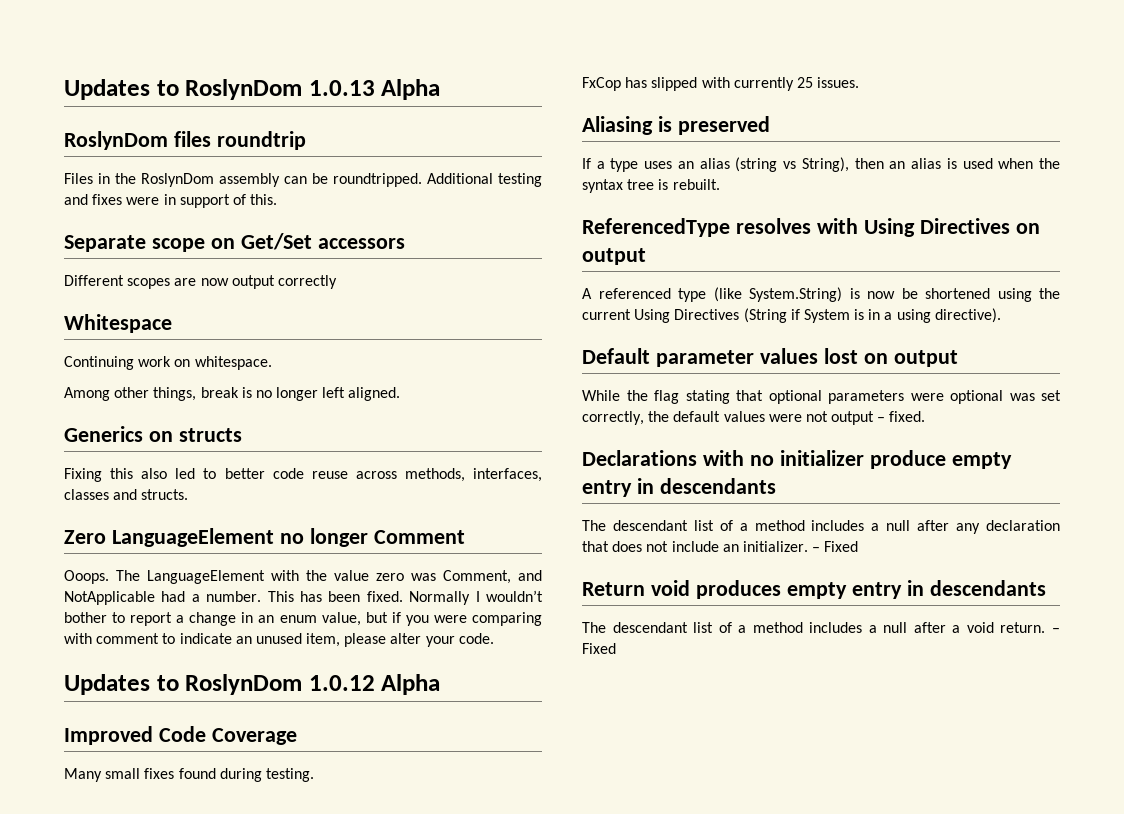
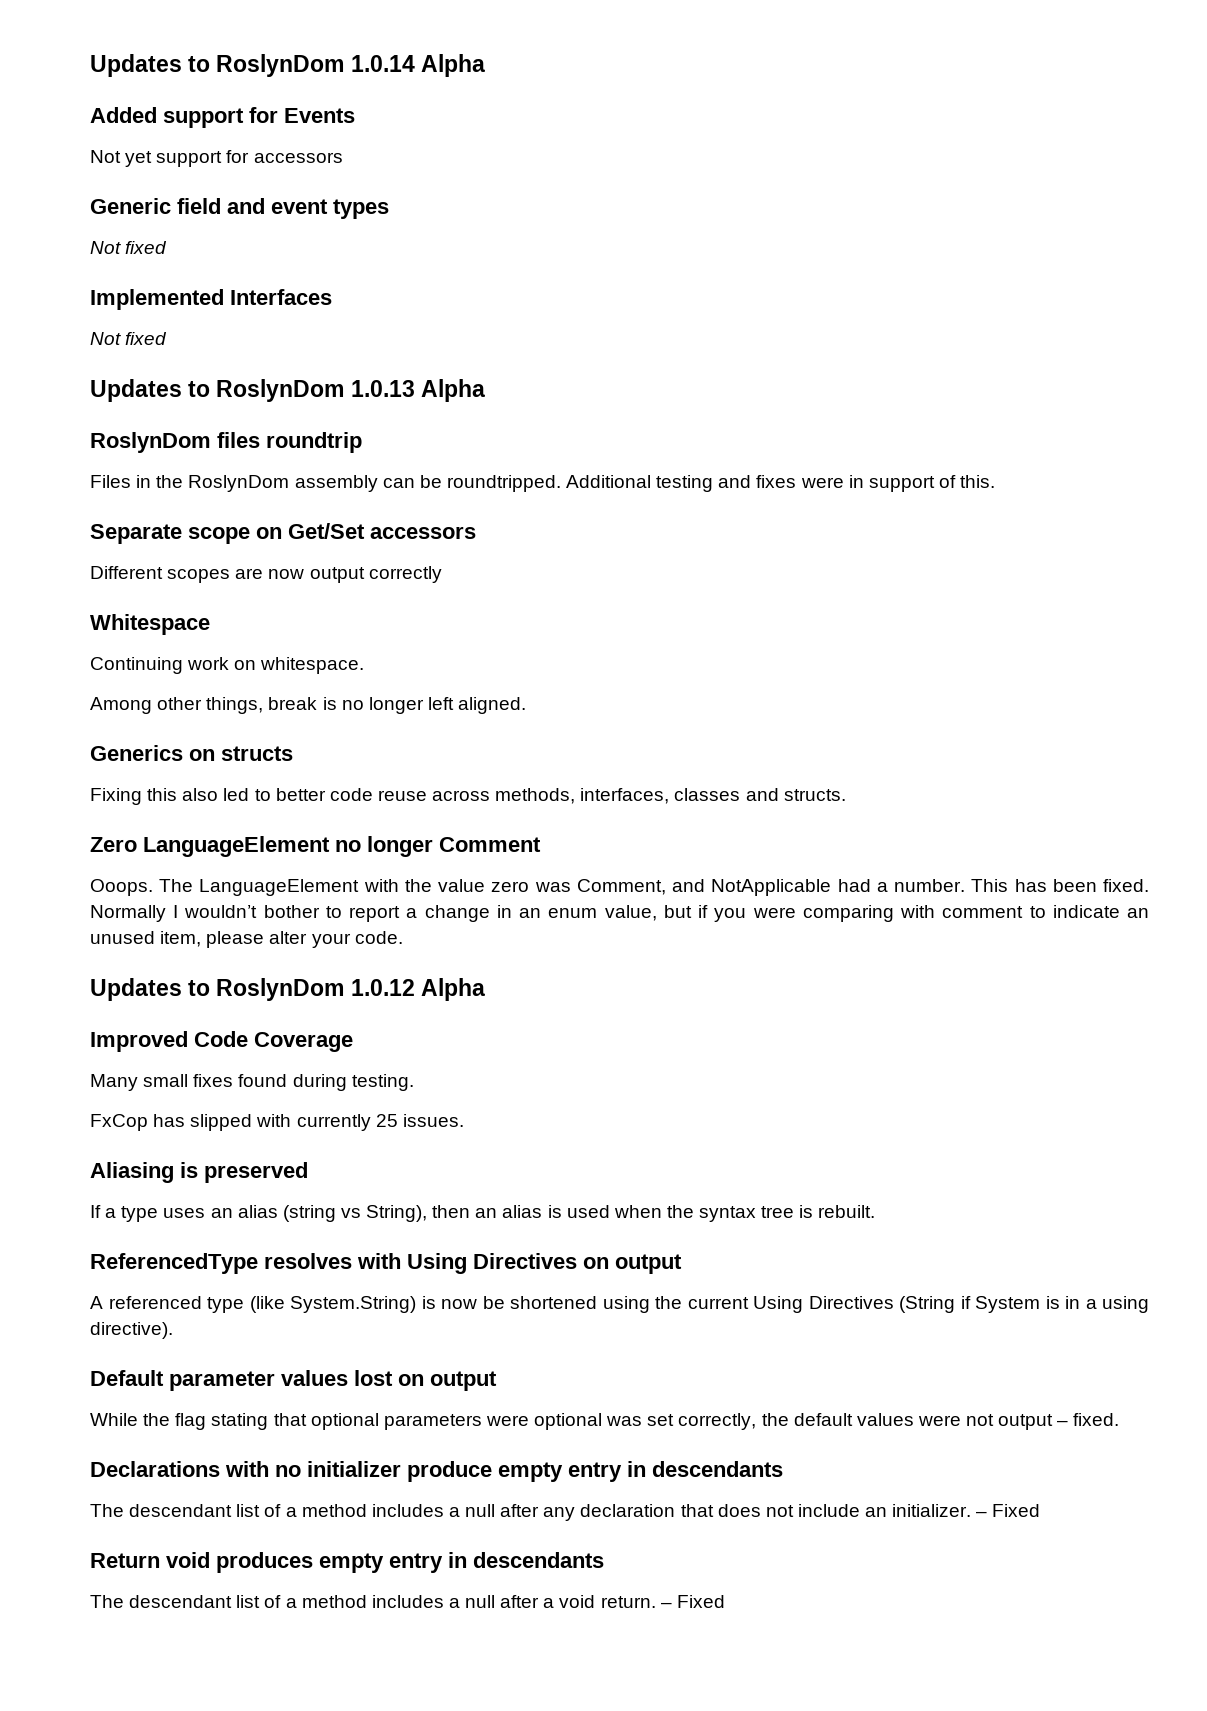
+ Updates to RoslynDom 1.0.14 Alpha
+ Added support for Events
+ Not yet support for accessors
+ Generic field and event types
+ Not fixed
+ Implemented Interfaces
+ Not fixed

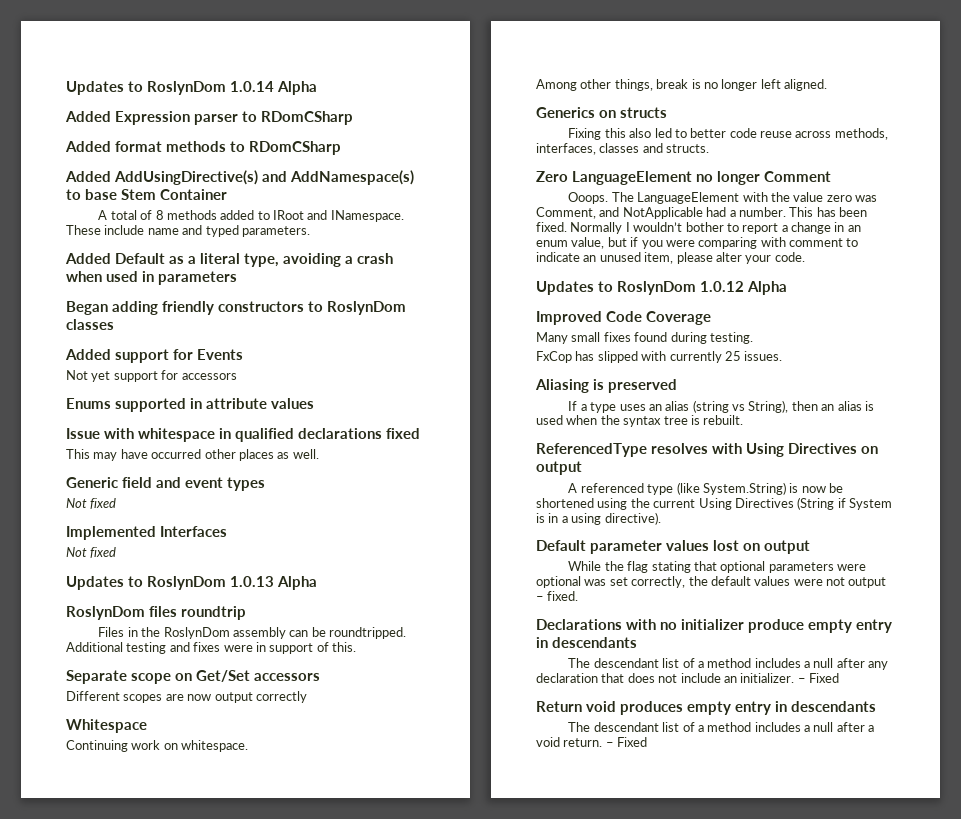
+ Added Expression parser to RDomCSharp
+ Added format methods to RDomCSharp
+ Added AddUsingDirective(s) and AddNamespace(s) to base Stem Container
+ A total of 8 methods added to IRoot and INamespace. These include name and typed parameters.
+ Added Default as a literal type, avoiding a crash when used in parameters
+ Began adding friendly constructors to RoslynDom classes
+ Enums supported in attribute values
+ Issue with whitespace in qualified declarations fixed
+ This may have occurred other places as well.

